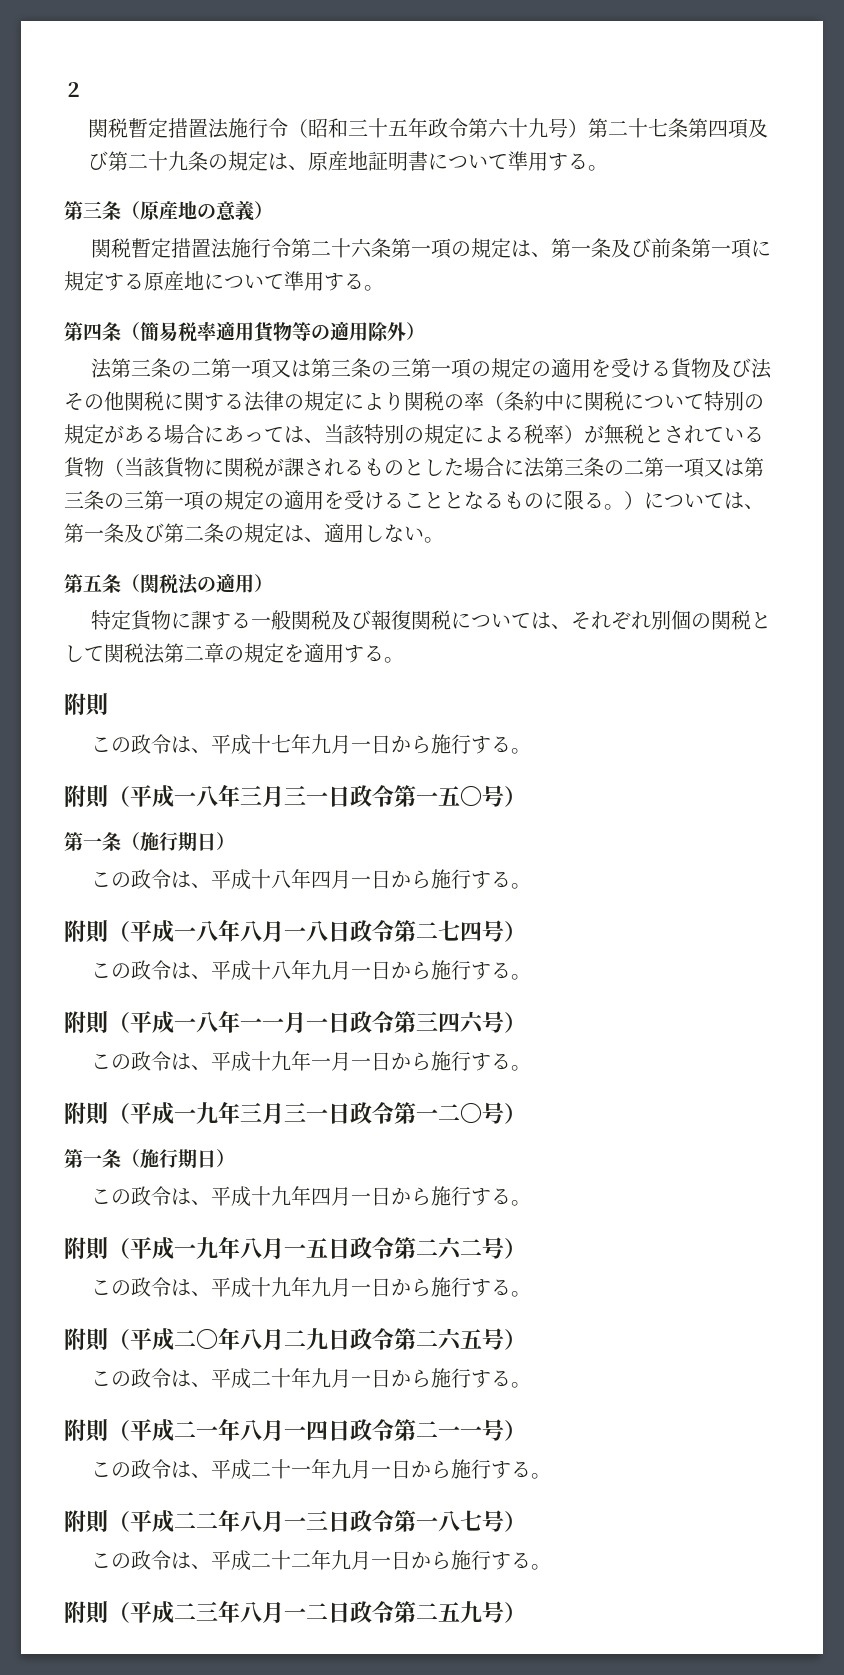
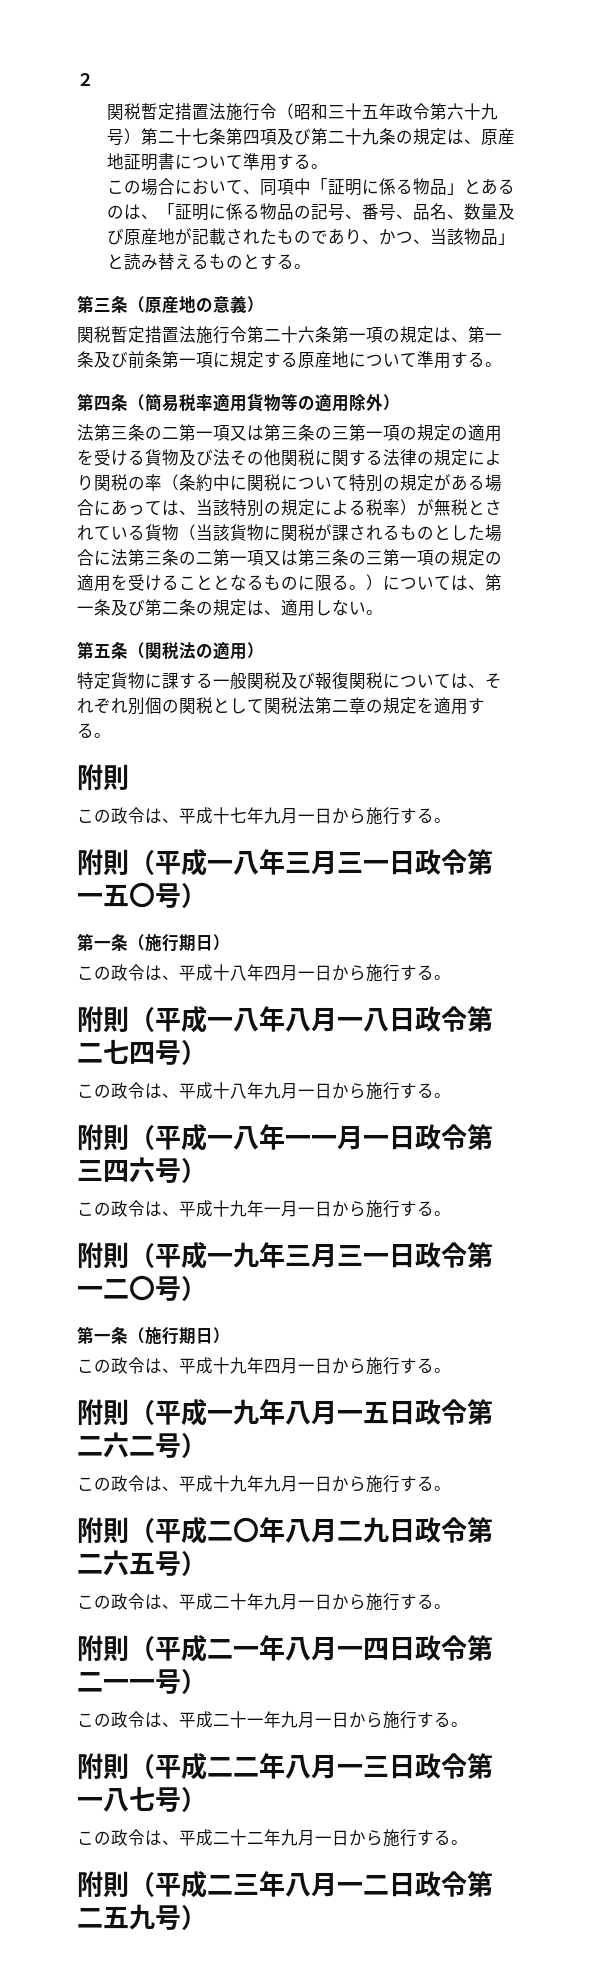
+ この場合において、同項中「証明に係る物品」とあるのは、「証明に係る物品の記号、番号、品名、数量及び原産地が記載されたものであり、かつ、当該物品」と読み替えるものとする。

